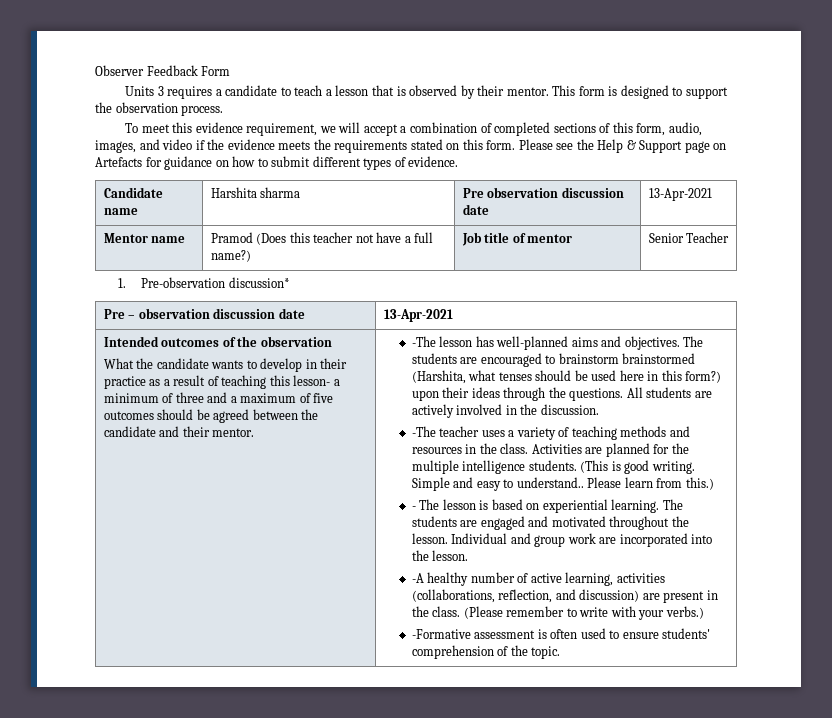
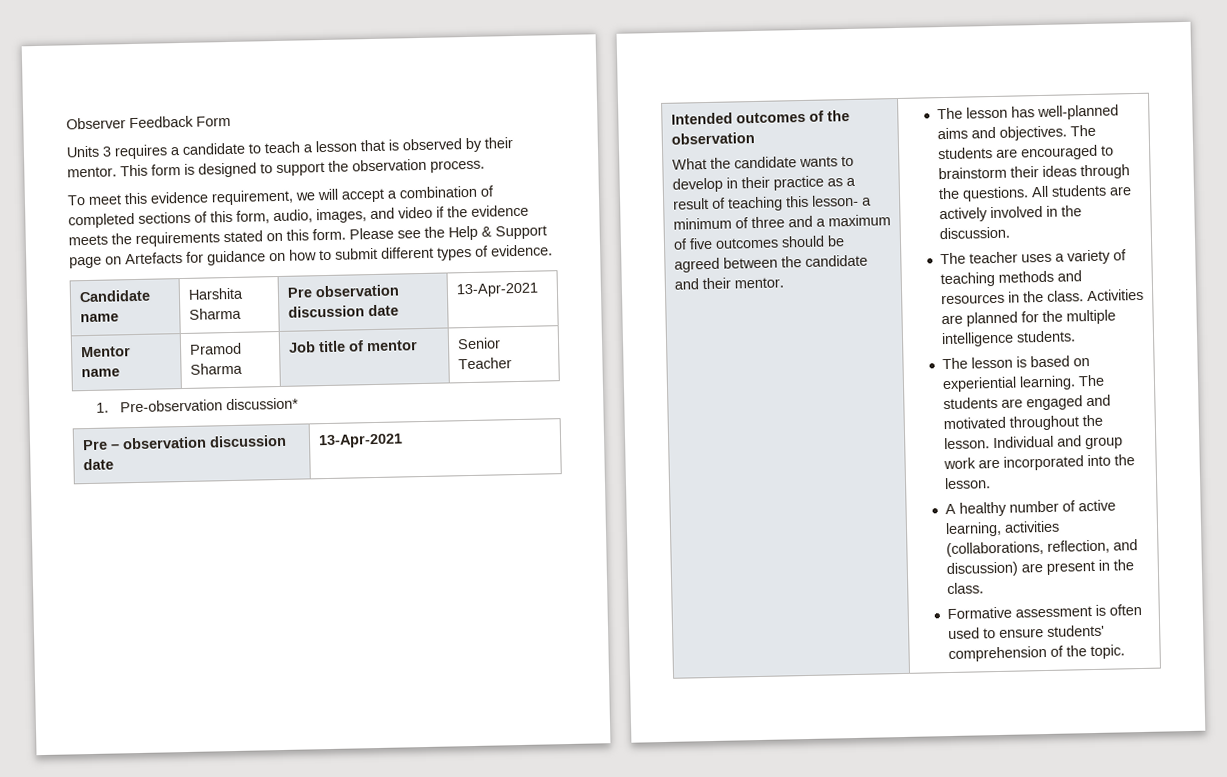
- Candidate name | Harshita sharma | Pre observation discussion date | 13-Apr-2021
+ Candidate name | Harshita Sharma | Pre observation discussion date | 13-Apr-2021
- Mentor name | Pramod (Does this teacher not have a full name?) | Job title of mentor | Senior Teacher
+ Mentor name | Pramod Sharma | Job title of mentor | Senior Teacher
- -The lesson has well-planned aims and objectives.
+ The lesson has well-planned aims and objectives.
- The students are encouraged to brainstorm brainstormed (Harshita, what tenses should be used here in this form?) upon their ideas through the questions.
+ The students are encouraged to brainstorm their ideas through the questions.
- -The teacher uses a variety of teaching methods and resources in the class.
+ The teacher uses a variety of teaching methods and resources in the class.
- Activities are planned for the multiple intelligence students. (This is good writing. Simple and easy to understand.. Please learn from this.)
- - The lesson is based on experiential learning.
+ Activities are planned for the multiple intelligence students.
+ The lesson is based on experiential learning.
- -A healthy number of active learning, activities (collaborations, reflection, and discussion) are present in the class. (Please remember to write with your verbs.)
- -Formative assessment is often used to ensure students' comprehension of the topic.
+ A healthy number of active learning, activities (collaborations, reflection, and discussion) are present in the class.
+ Formative assessment is often used to ensure students' comprehension of the topic.

